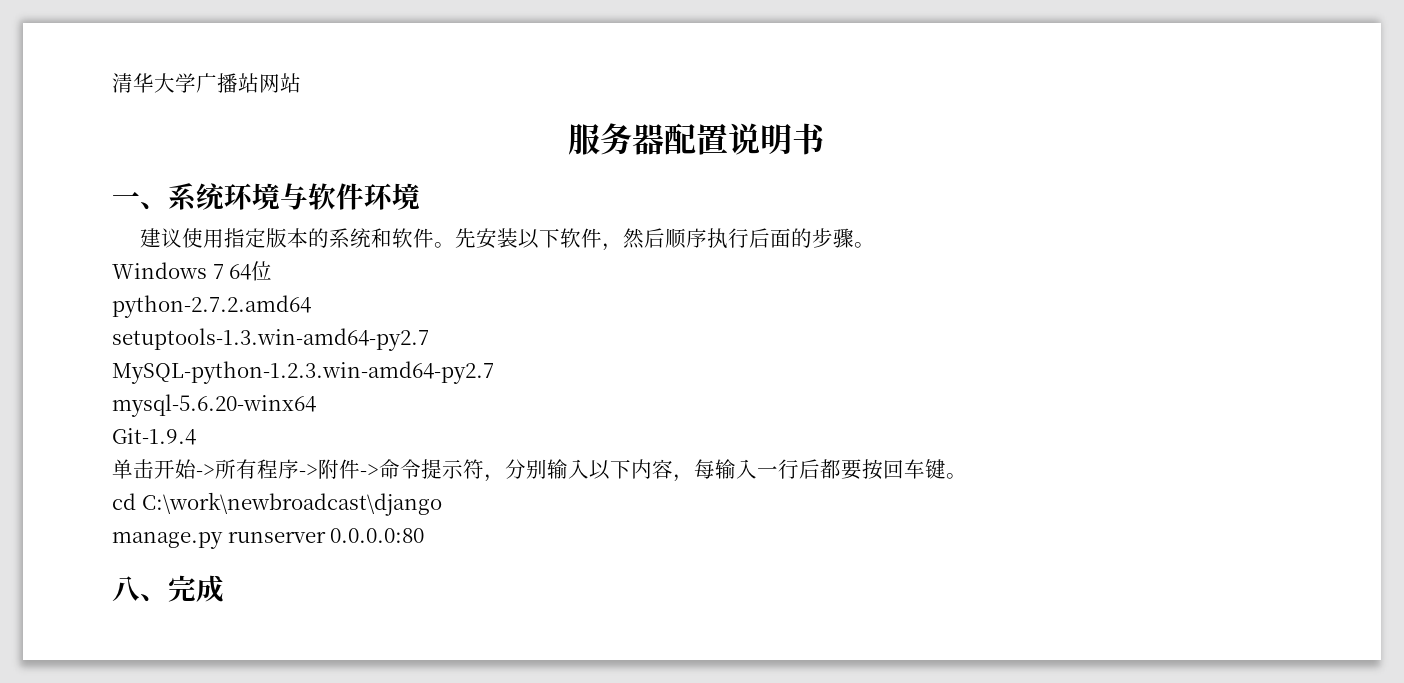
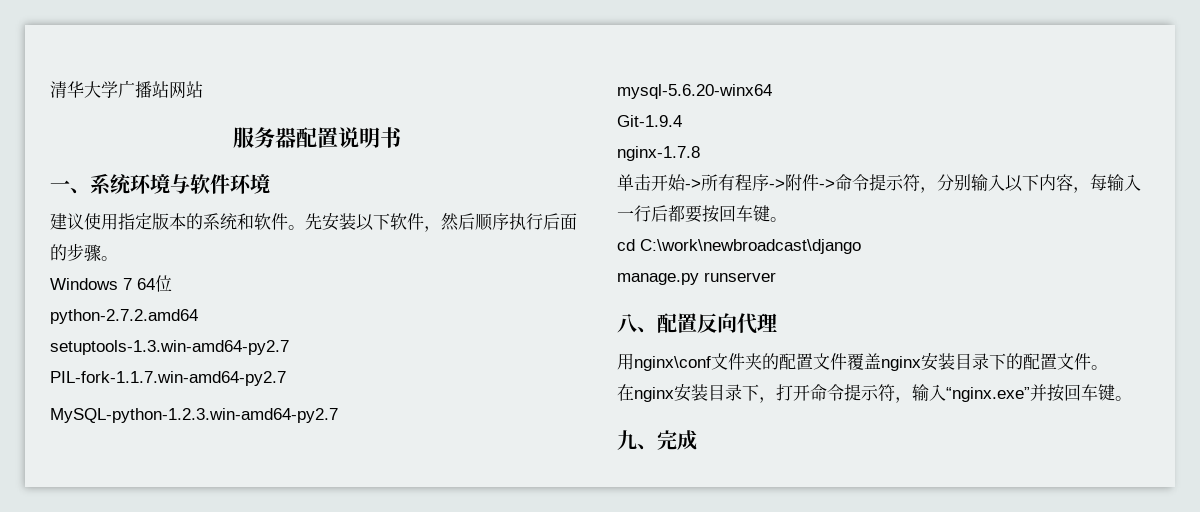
+ PIL-fork-1.1.7.win-amd64-py2.7
+ nginx-1.7.8
- manage.py runserver 0.0.0.0:80
+ manage.py runserver
- 八、完成
+ 八、配置反向代理
+ 用nginx\conf文件夹的配置文件覆盖nginx安装目录下的配置文件。
+ 在nginx安装目录下，打开命令提示符，输入“nginx.exe”并按回车键。
+ 九、完成

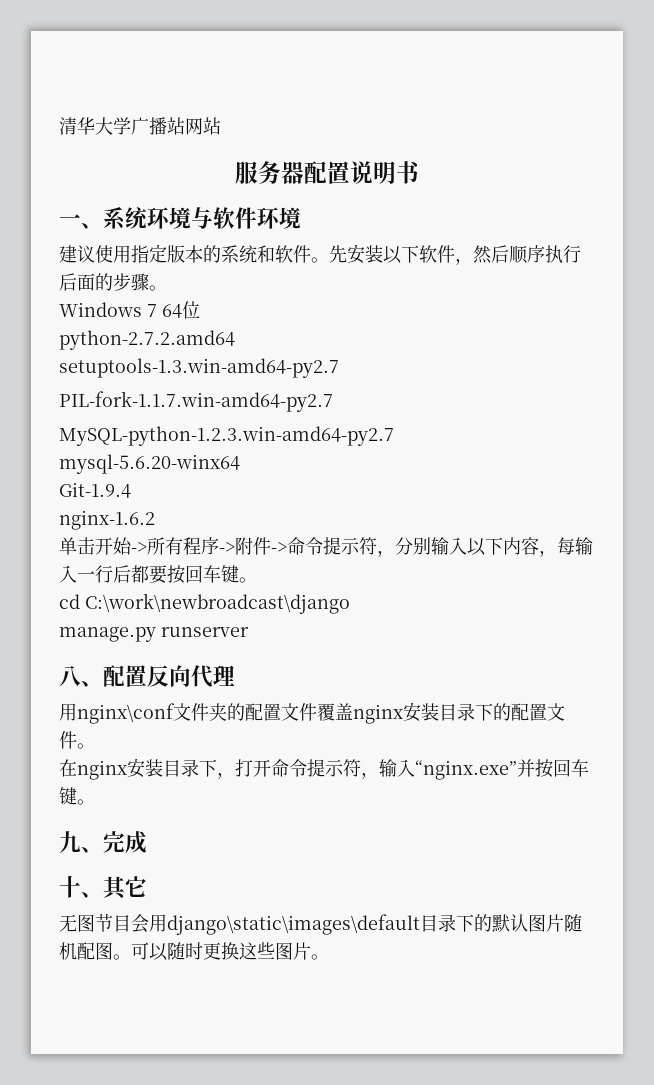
- nginx-1.7.8
+ nginx-1.6.2
+ 十、其它
+ 无图节目会用django\static\images\default目录下的默认图片随机配图。可以随时更换这些图片。

